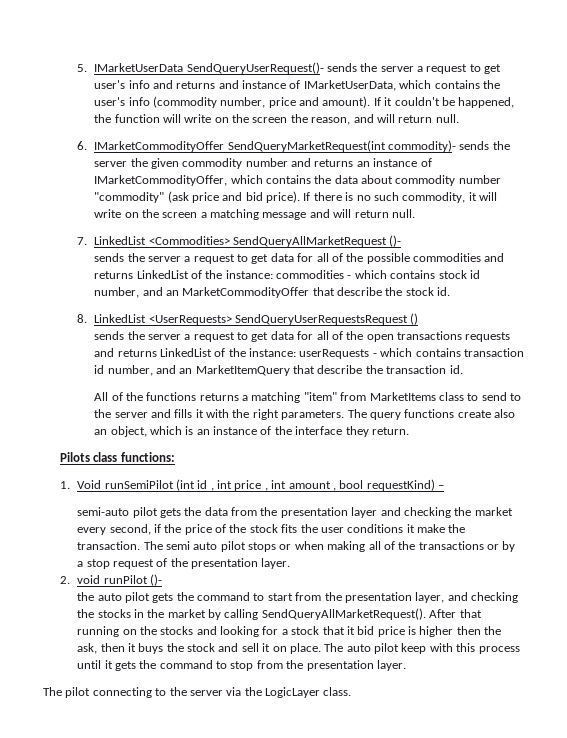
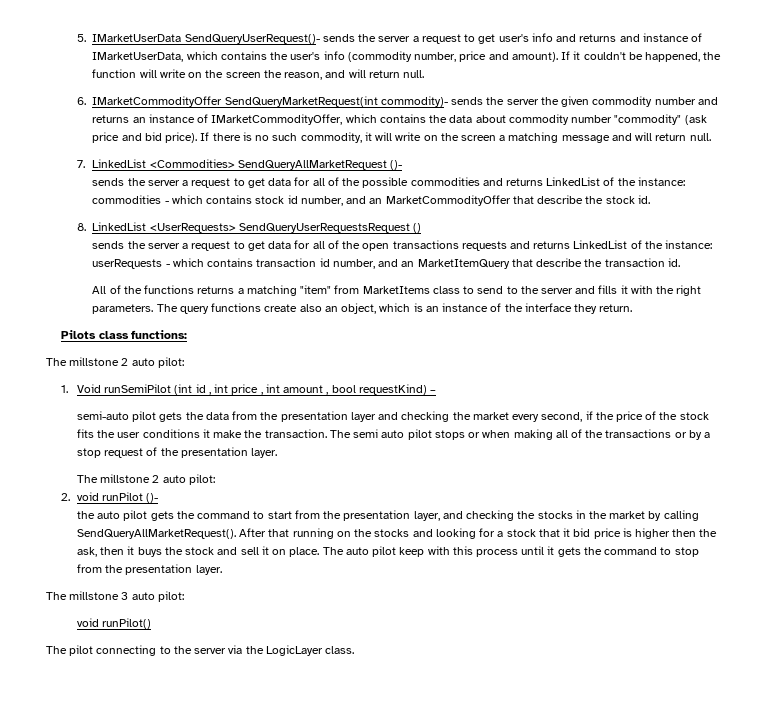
  Pilots class functions:
+ The millstone 2 auto pilot:
  The semi auto pilot stops or when making all of the transactions or by a stop request of the presentation layer.
+ The millstone 2 auto pilot:
+ The millstone 3 auto pilot:
+ void runPilot()

